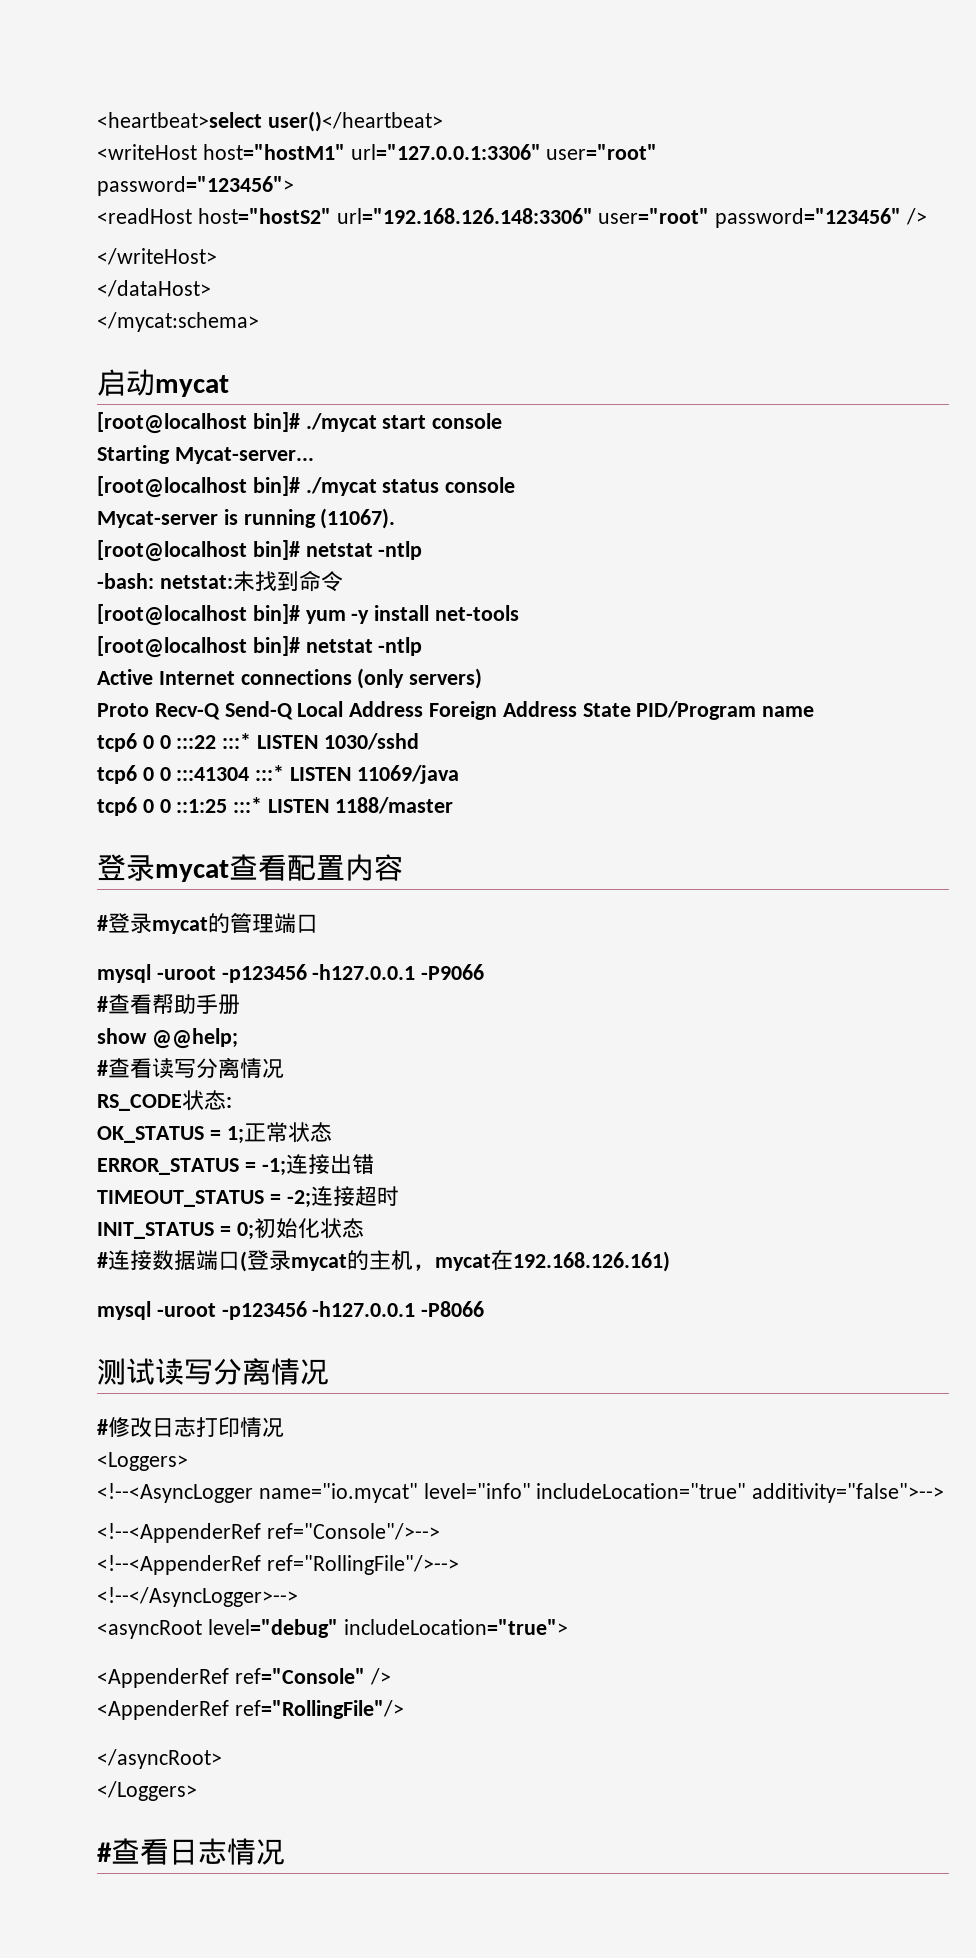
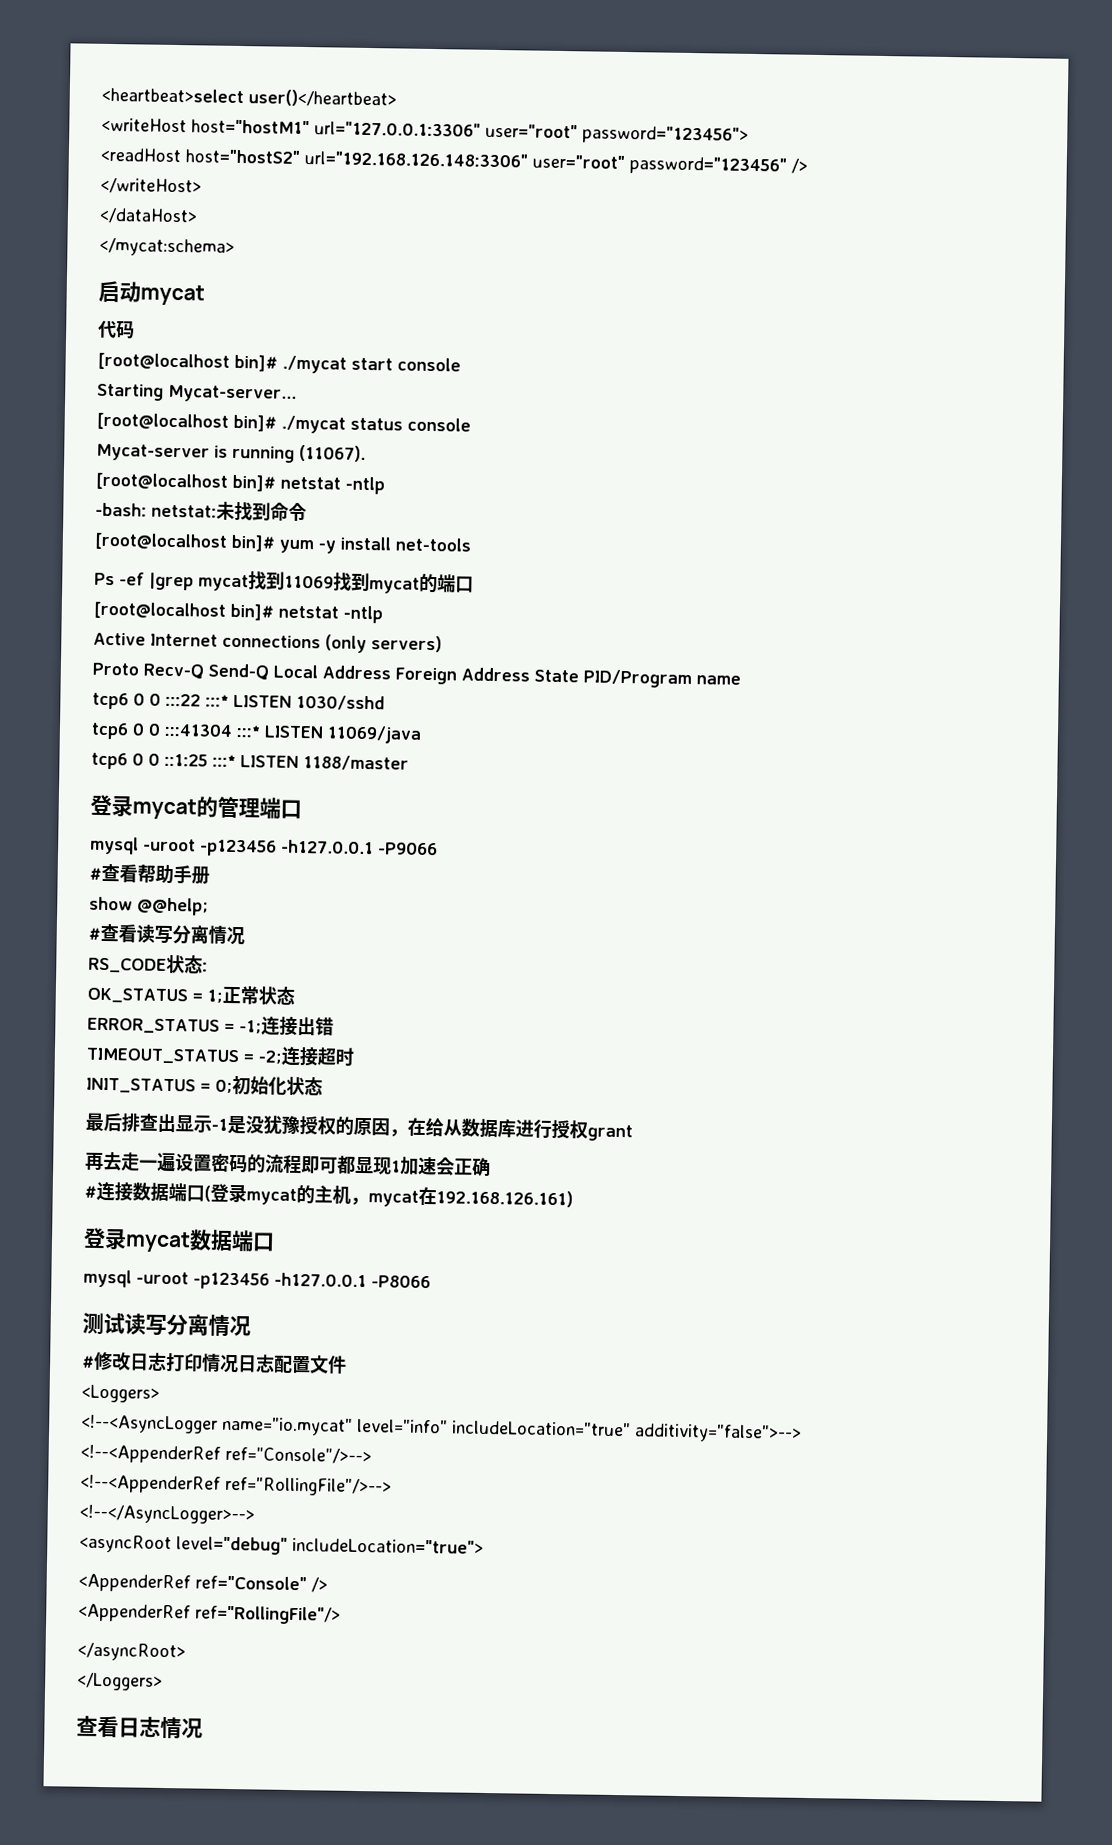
- <writeHost host="hostM1" url="127.0.0.1:3306" user="root"
- password="123456">
+ <writeHost host="hostM1" url="127.0.0.1:3306" user="root" password="123456">
+ 代码
+ Ps -ef |grep mycat找到11069找到mycat的端口
- 登录mycat查看配置内容
- #登录mycat的管理端口
+ 登录mycat的管理端口
+ 最后排查出显示-1是没犹豫授权的原因，在给从数据库进行授权grant
+ 再去走一遍设置密码的流程即可都显现1加速会正确
+ 登录mycat数据端口
- #修改日志打印情况
+ #修改日志打印情况日志配置文件
- #查看日志情况
+ 查看日志情况

